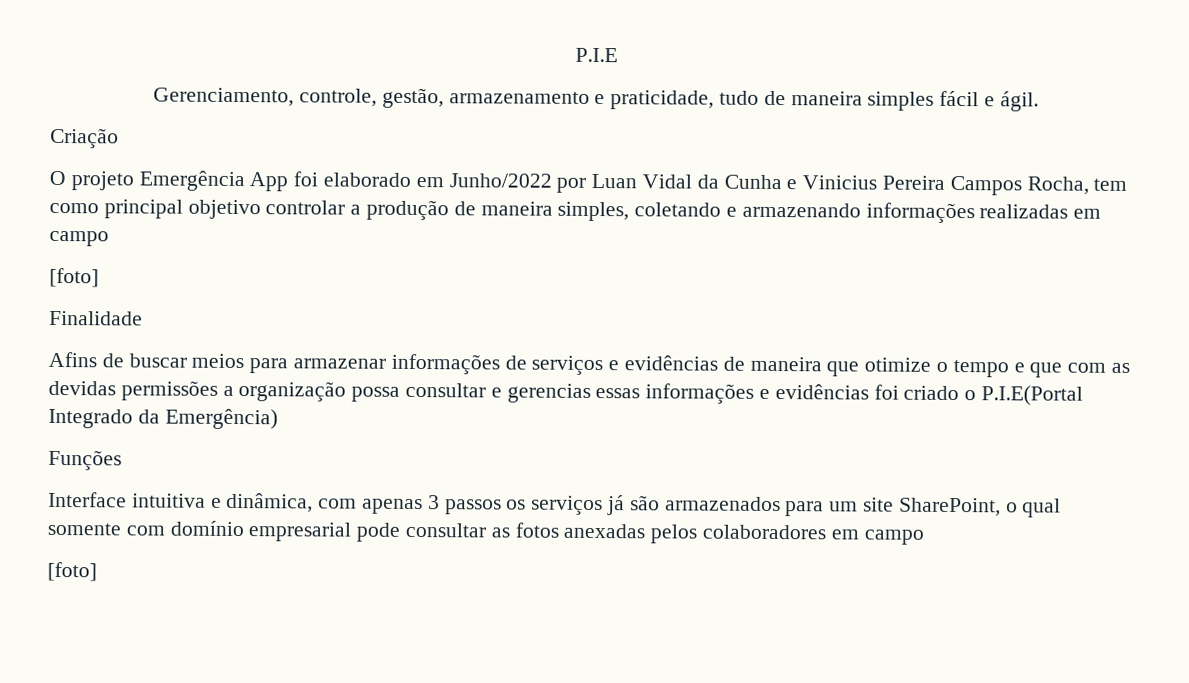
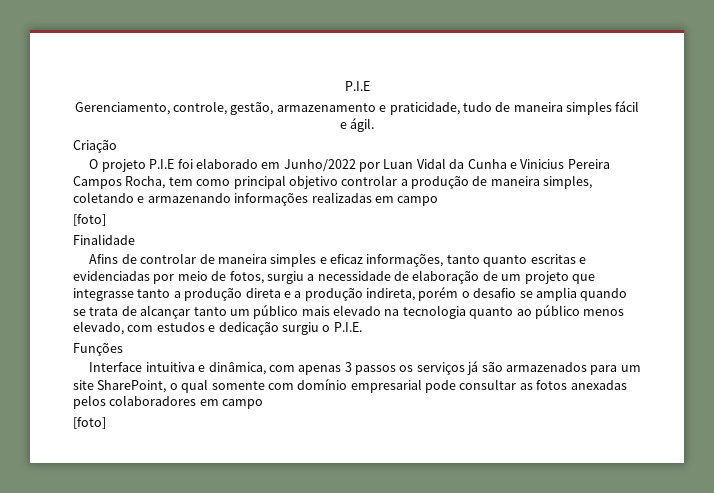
- O projeto Emergência App foi elaborado em Junho/2022 por Luan Vidal da Cunha e Vinicius Pereira Campos Rocha, tem como principal objetivo controlar a produção de maneira simples, coletando e armazenando informações realizadas em campo
+ O projeto P.I.E foi elaborado em Junho/2022 por Luan Vidal da Cunha e Vinicius Pereira Campos Rocha, tem como principal objetivo controlar a produção de maneira simples, coletando e armazenando informações realizadas em campo
- Afins de buscar meios para armazenar informações de serviços e evidências de maneira que otimize o tempo e que com as devidas permissões a organização possa consultar e gerencias essas informações e evidências foi criado o P.I.E(Portal Integrado da Emergência)
+ Afins de controlar de maneira simples e eficaz informações, tanto quanto escritas e evidenciadas por meio de fotos, surgiu a necessidade de elaboração de um projeto que integrasse tanto a produção direta e a produção indireta, porém o desafio se amplia quando se trata de alcançar tanto um público mais elevado na tecnologia quanto ao público menos elevado, com estudos e dedicação surgiu o P.I.E.

